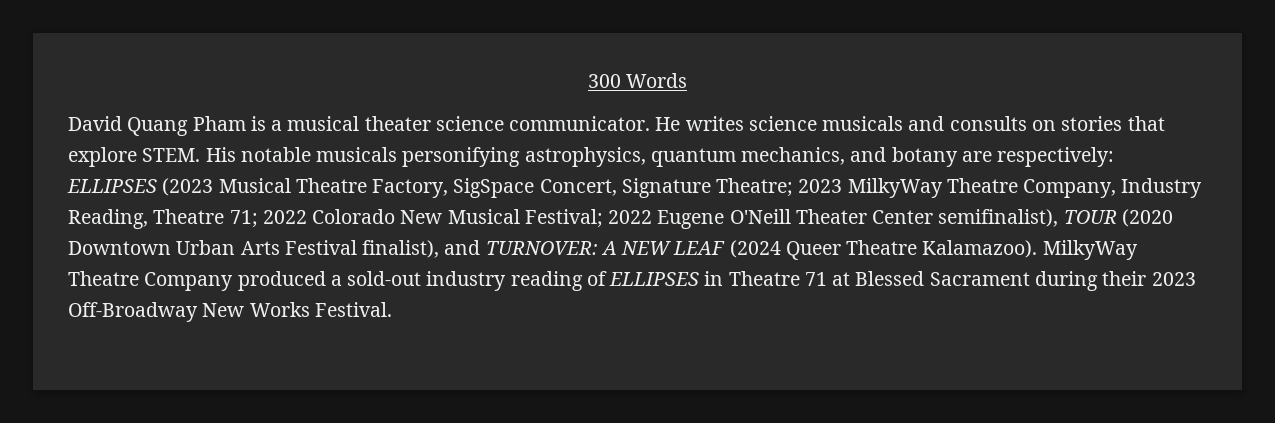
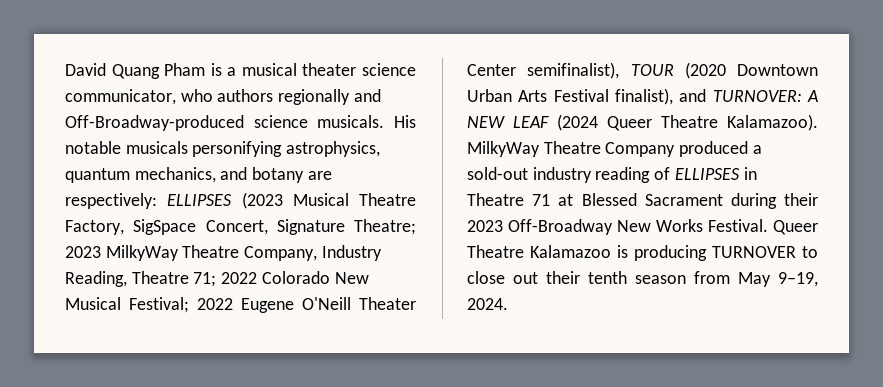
- 300 Words
- David Quang Pham is a musical theater science communicator. He writes science musicals and consults on stories that explore STEM.
+ David Quang Pham is a musical theater science communicator, who authors regionally and Off-Broadway-produced science musicals.
+ Queer Theatre Kalamazoo is producing TURNOVER to close out their tenth season from May 9–19, 2024.

